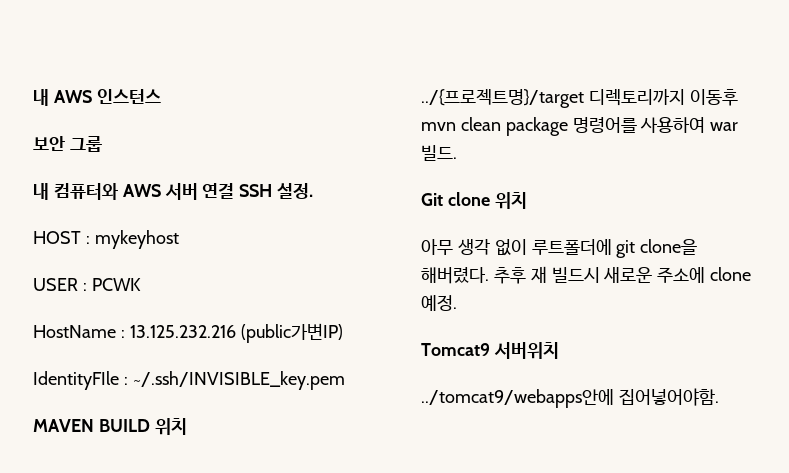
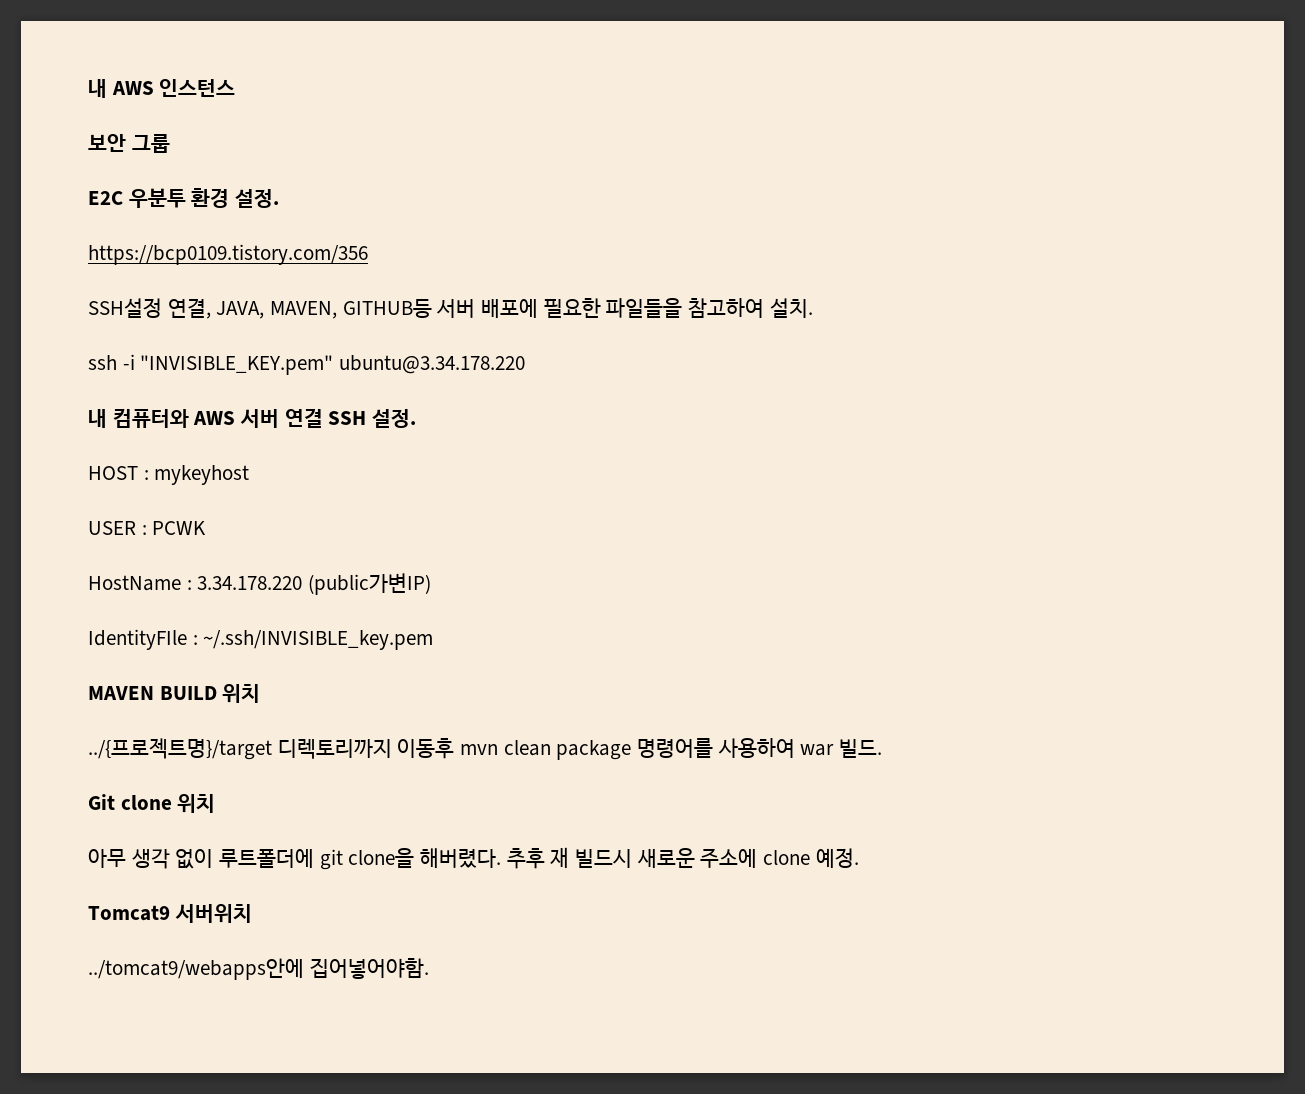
+ E2C 우분투 환경 설정.
+ https://bcp0109.tistory.com/356
+ SSH설정 연결, JAVA, MAVEN, GITHUB등 서버 배포에 필요한 파일들을 참고하여 설치.
+ ssh -i "INVISIBLE_KEY.pem" ubuntu@3.34.178.220
- HostName : 13.125.232.216 (public가변IP)
+ HostName : 3.34.178.220 (public가변IP)

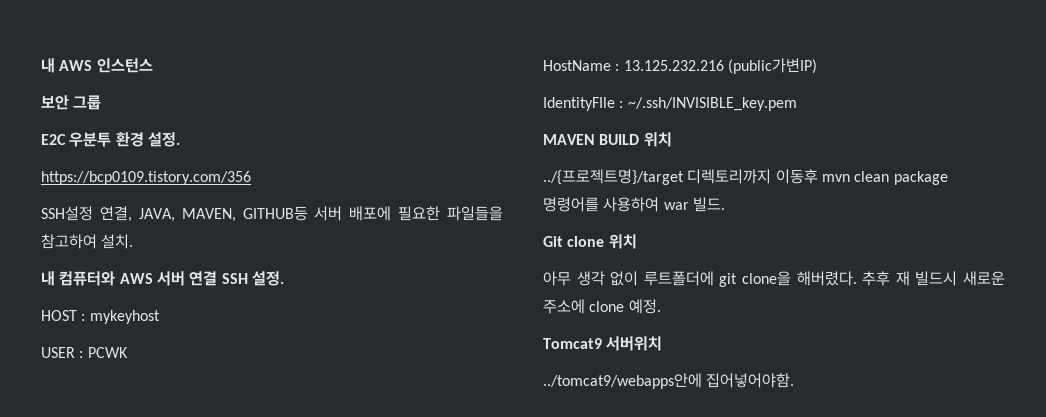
- ssh -i "INVISIBLE_KEY.pem" ubuntu@3.34.178.220
- HostName : 3.34.178.220 (public가변IP)
+ HostName : 13.125.232.216 (public가변IP)

